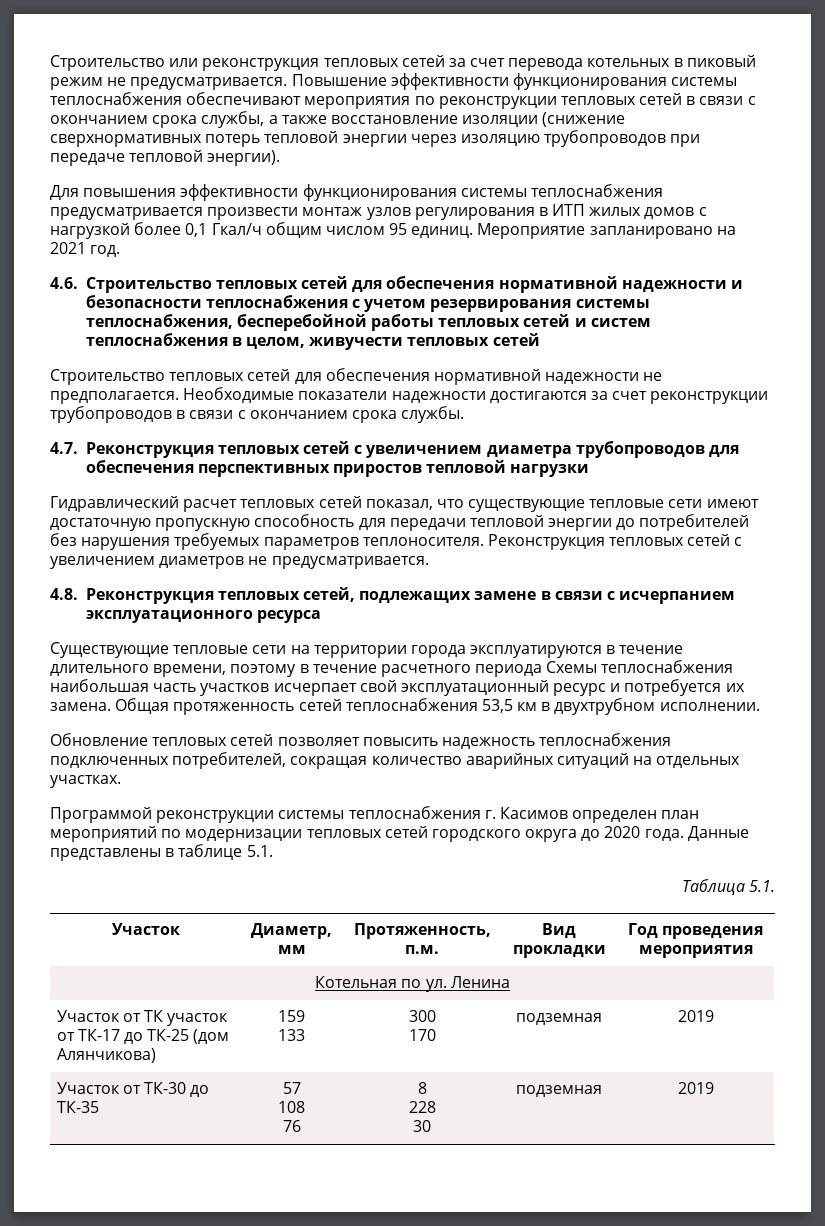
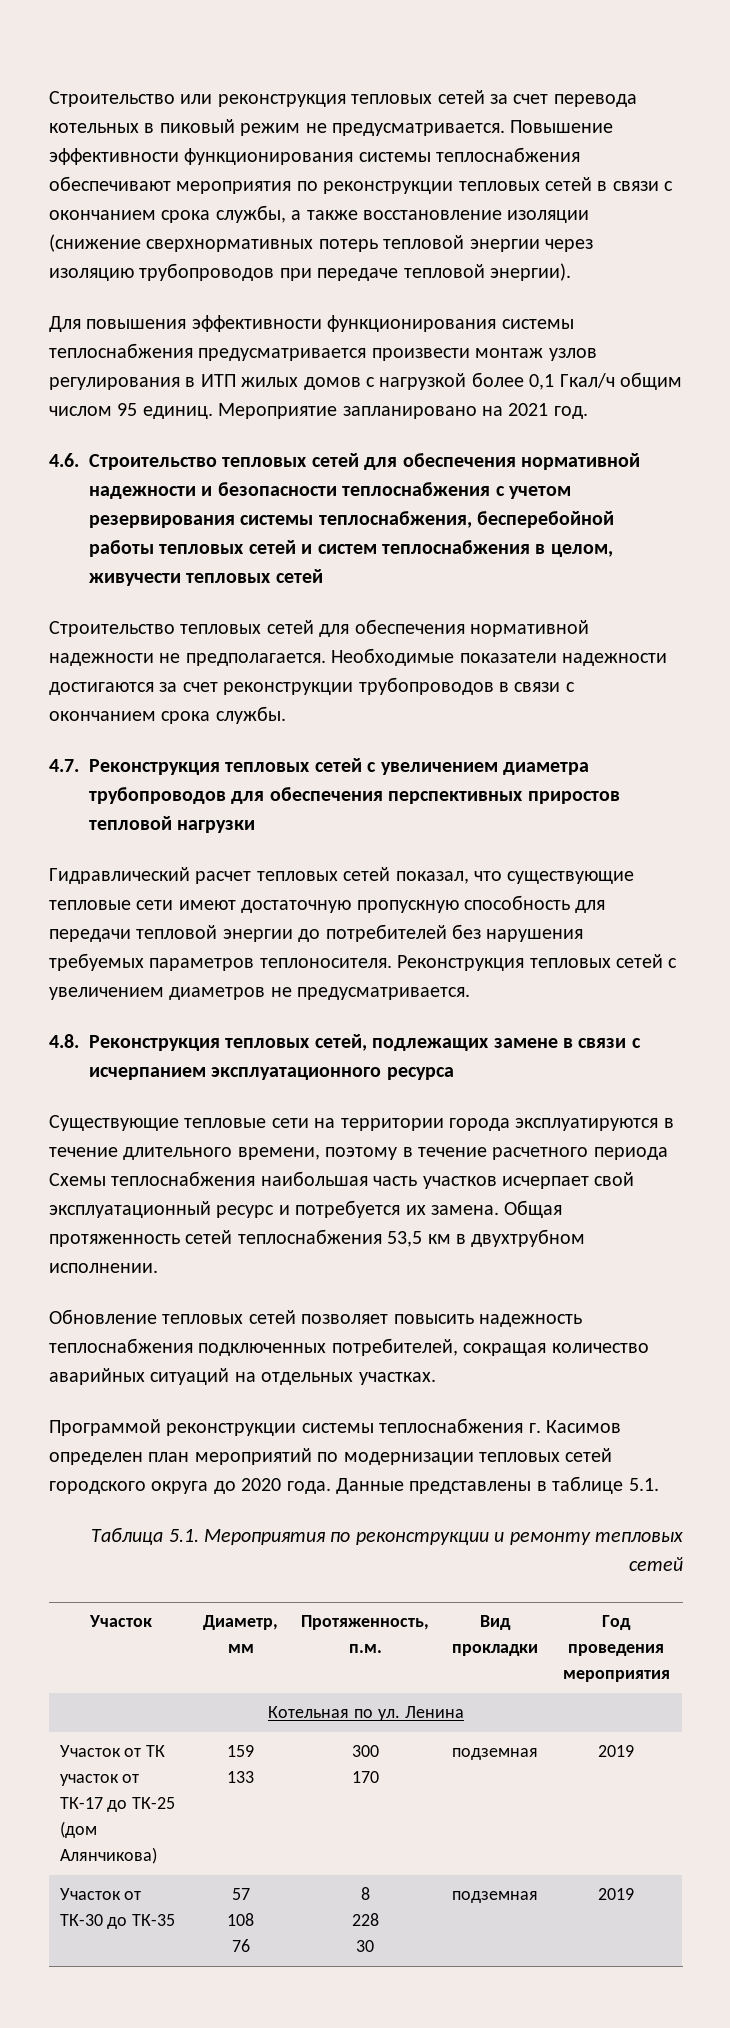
- Таблица 5.1.
+ Таблица 5.1. Мероприятия по реконструкции и ремонту тепловых сетей

